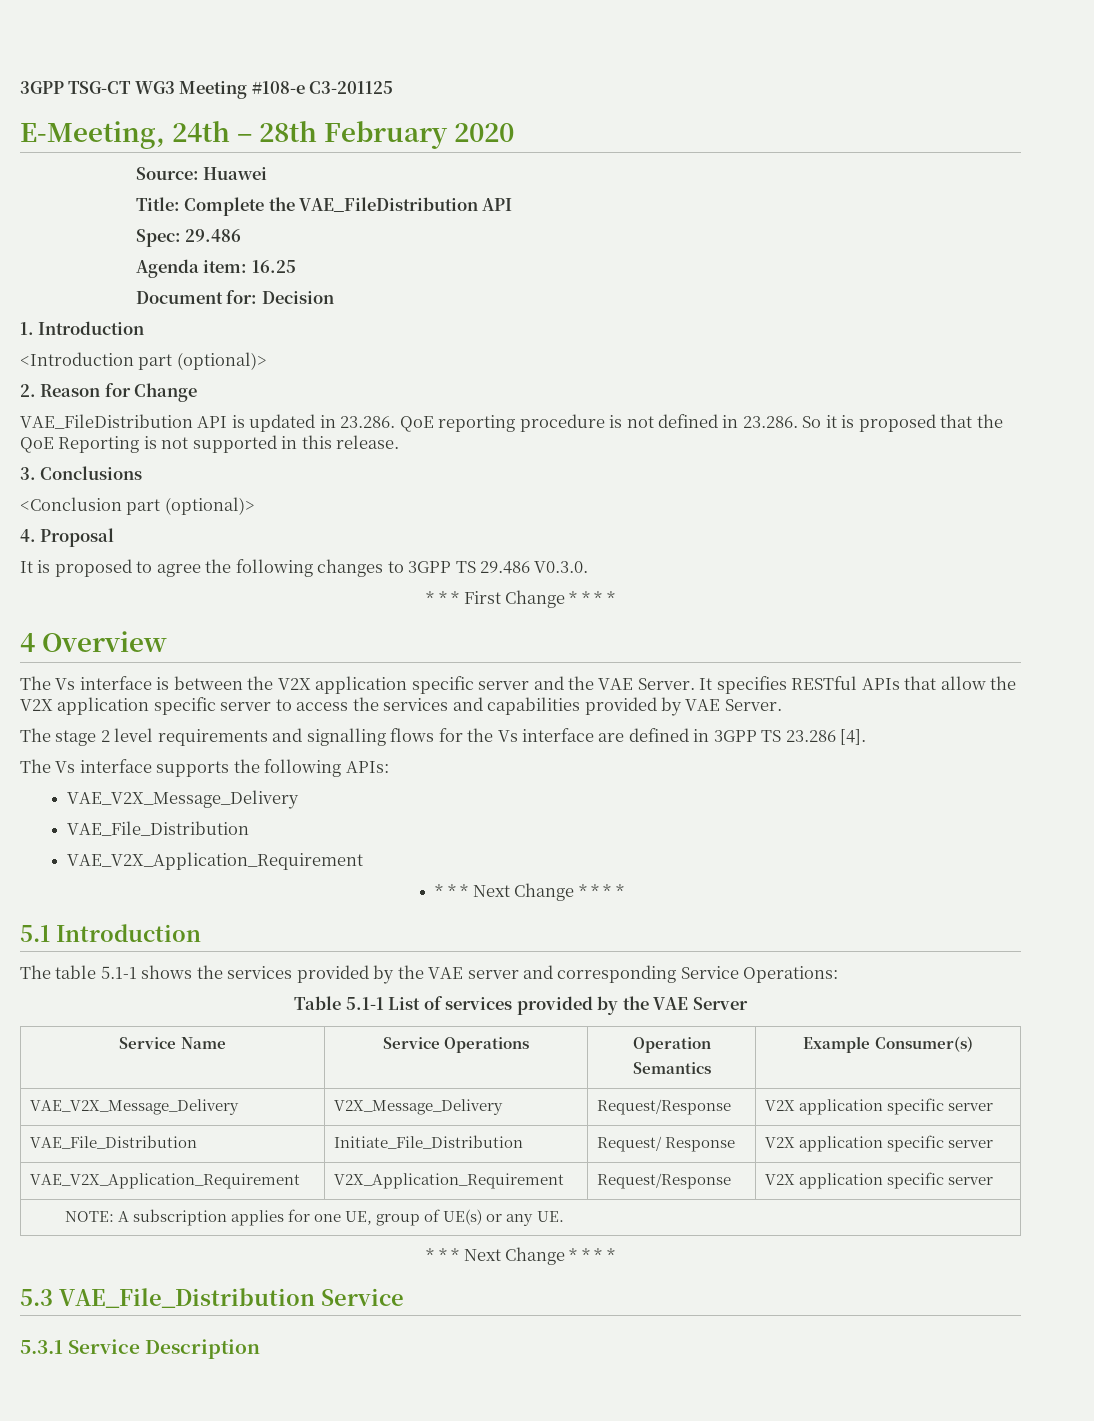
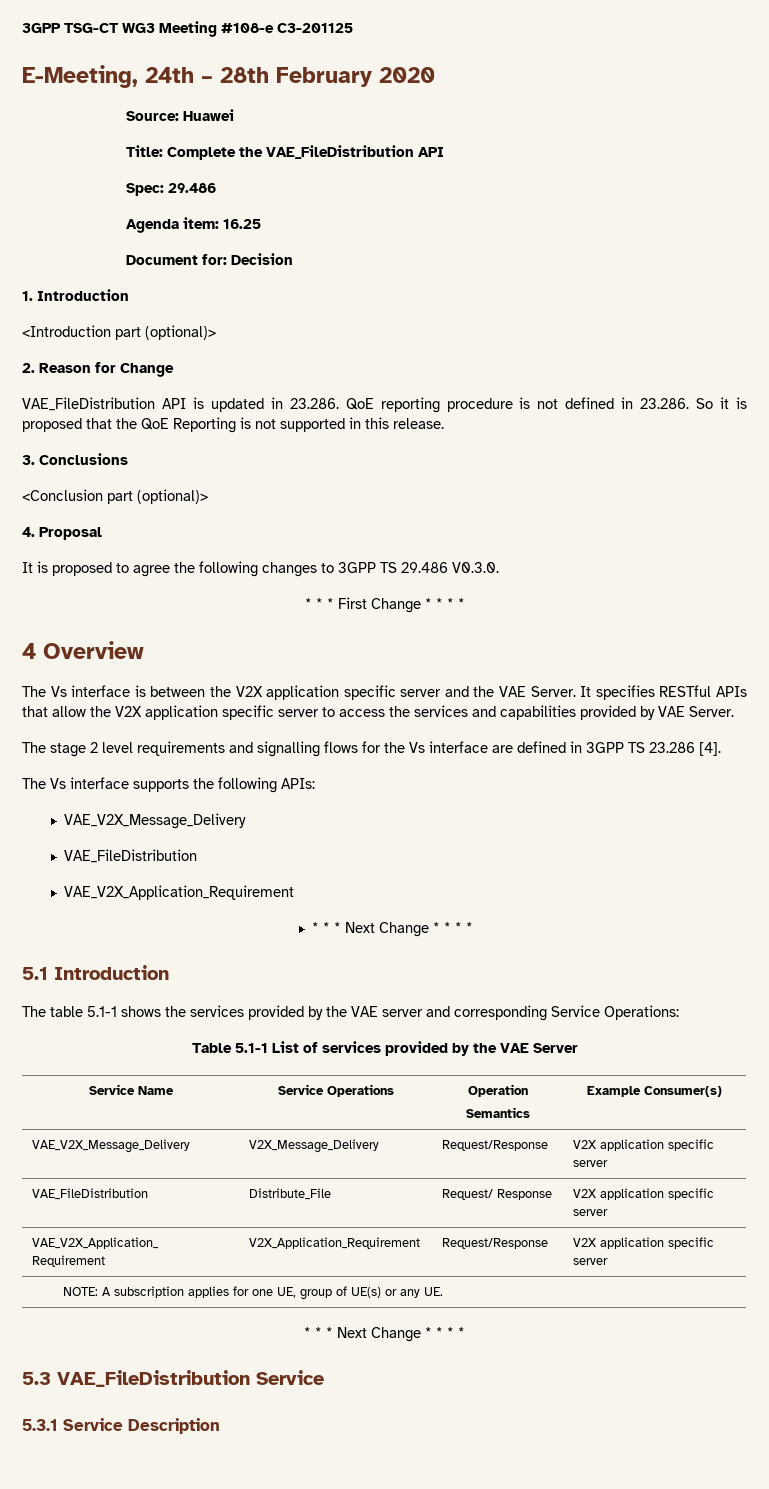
  The Vs interface supports the following APIs:
  VAE_V2X_Message_Delivery
- VAE_File_Distribution
+ VAE_FileDistribution
- VAE_File_Distribution | Initiate_File_Distribution | Request/ Response | V2X application specific server
+ VAE_FileDistribution | Distribute_File | Request/ Response | V2X application specific server
- 5.3 VAE_File_Distribution Service
+ 5.3 VAE_FileDistribution Service

